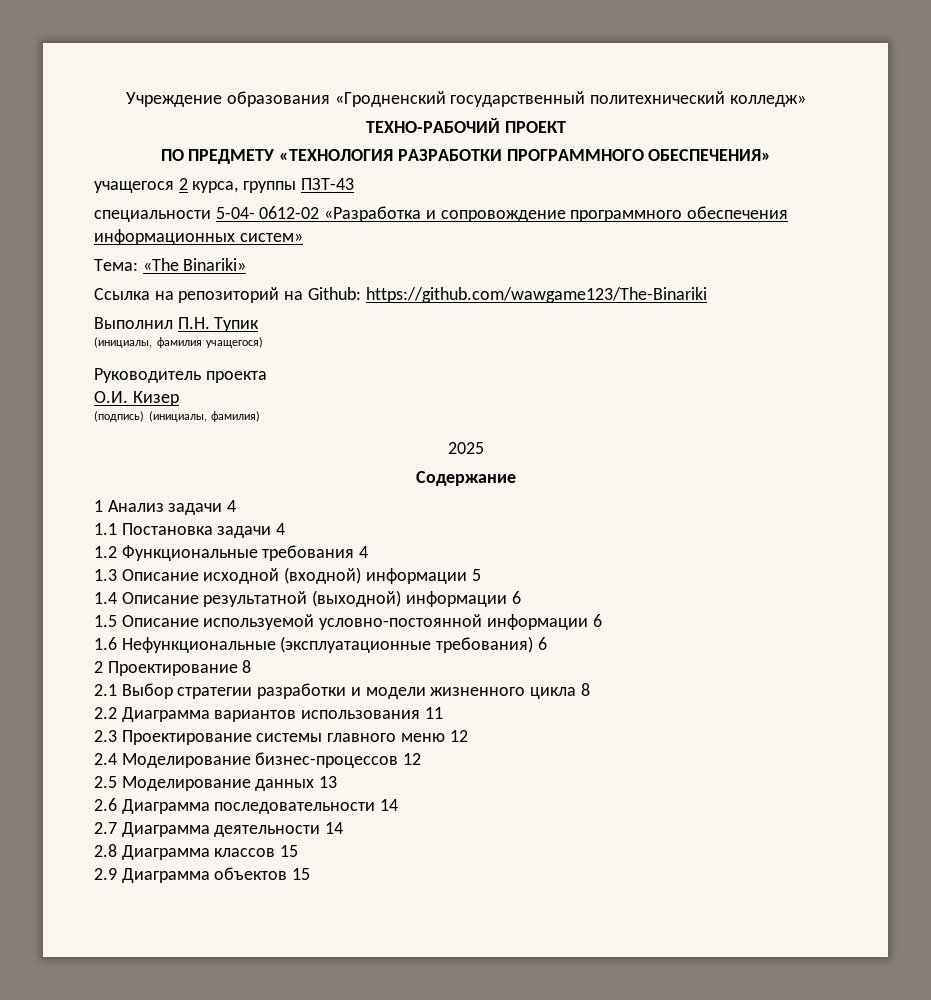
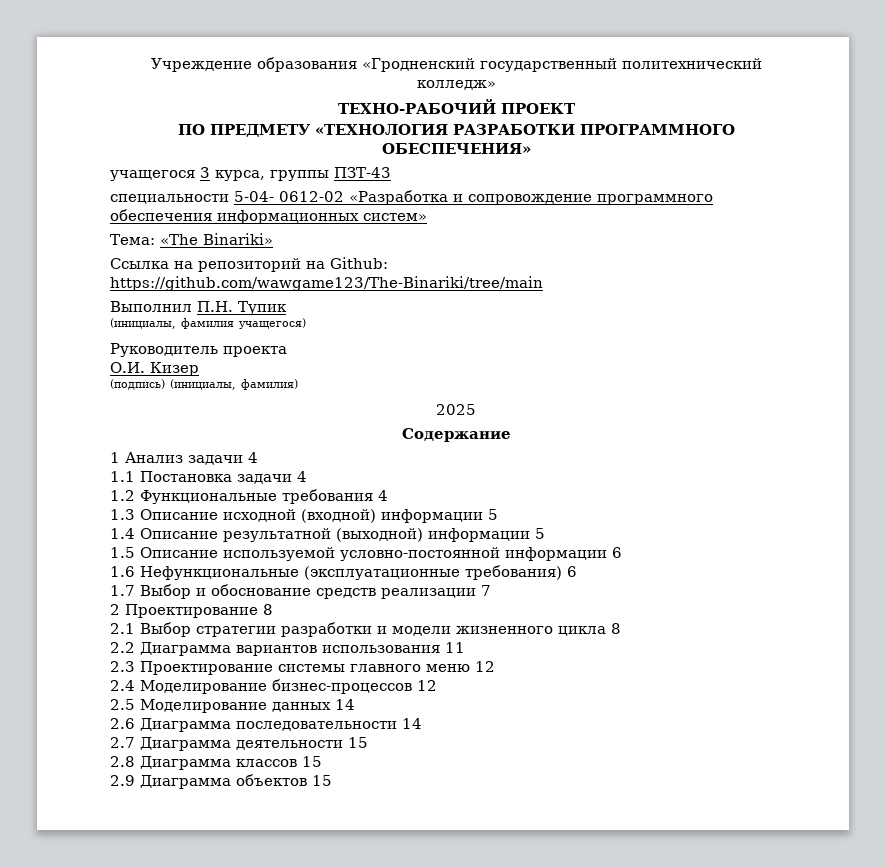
- учащегося 2 курса, группы ПЗТ-43
+ учащегося 3 курса, группы ПЗТ-43
- Ссылка на репозиторий на Github: https://github.com/wawgame123/The-Binariki
+ Ссылка на репозиторий на Github: https://github.com/wawgame123/The-Binariki/tree/main
- 1.4 Описание результатной (выходной) информации 6
+ 1.4 Описание результатной (выходной) информации 5
+ 1.7 Выбор и обоснование средств реализации 7
- 2.5 Моделирование данных 13
+ 2.5 Моделирование данных 14
- 2.7 Диаграмма деятельности 14
+ 2.7 Диаграмма деятельности 15

